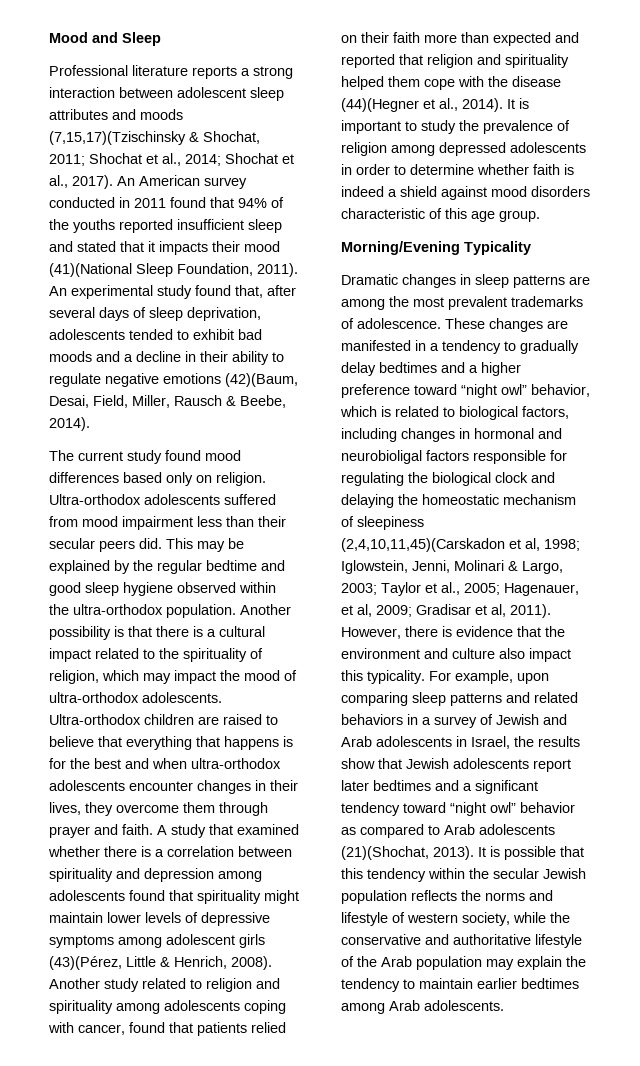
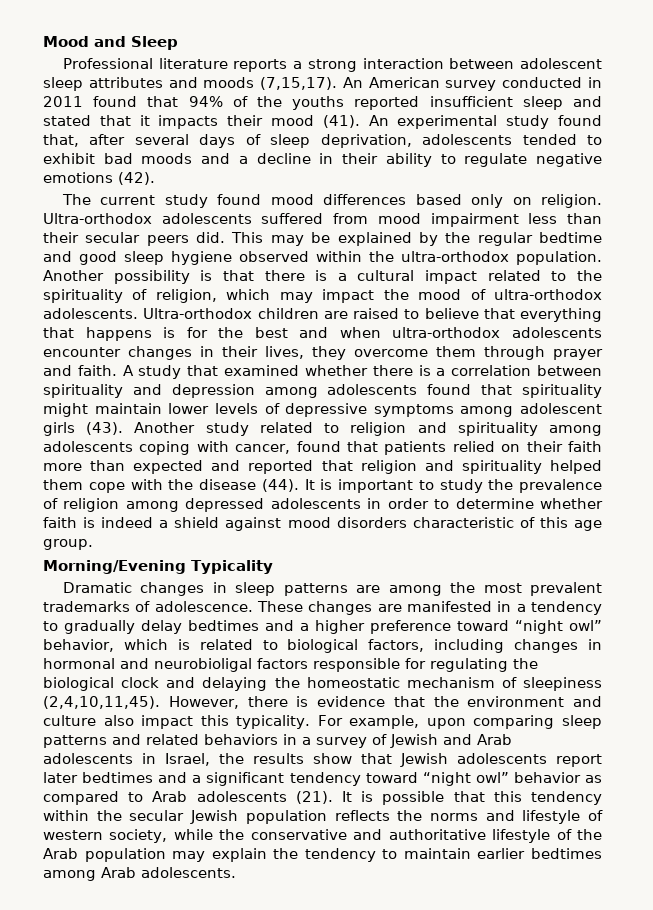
- Professional literature reports a strong interaction between adolescent sleep attributes and moods (7,15,17)(Tzischinsky & Shochat, 2011; Shochat et al., 2014; Shochat et al., 2017).
+ Professional literature reports a strong interaction between adolescent sleep attributes and moods (7,15,17).
- An American survey conducted in 2011 found that 94% of the youths reported insufficient sleep and stated that it impacts their mood (41)(National Sleep Foundation, 2011).
+ An American survey conducted in 2011 found that 94% of the youths reported insufficient sleep and stated that it impacts their mood (41).
- An experimental study found that, after several days of sleep deprivation, adolescents tended to exhibit bad moods and a decline in their ability to regulate negative emotions (42)(Baum, Desai, Field, Miller, Rausch & Beebe, 2014).
+ An experimental study found that, after several days of sleep deprivation, adolescents tended to exhibit bad moods and a decline in their ability to regulate negative emotions (42).
- A study that examined whether there is a correlation between spirituality and depression among adolescents found that spirituality might maintain lower levels of depressive symptoms among adolescent girls (43)(Pérez, Little & Henrich, 2008).
+ A study that examined whether there is a correlation between spirituality and depression among adolescents found that spirituality might maintain lower levels of depressive symptoms among adolescent girls (43).
- Another study related to religion and spirituality among adolescents coping with cancer, found that patients relied on their faith more than expected and reported that religion and spirituality helped them cope with the disease (44)(Hegner et al., 2014).
+ Another study related to religion and spirituality among adolescents coping with cancer, found that patients relied on their faith more than expected and reported that religion and spirituality helped them cope with the disease (44).
- These changes are manifested in a tendency to gradually delay bedtimes and a higher preference toward “night owl” behavior, which is related to biological factors, including changes in hormonal and neurobioligal factors responsible for regulating the biological clock and delaying the homeostatic mechanism of sleepiness (2,4,10,11,45)(Carskadon et al, 1998; Iglowstein, Jenni, Molinari & Largo, 2003; Taylor et al., 2005; Hagenauer, et al, 2009; Gradisar et al, 2011).
+ These changes are manifested in a tendency to gradually delay bedtimes and a higher preference toward “night owl” behavior, which is related to biological factors, including changes in hormonal and neurobioligal factors responsible for regulating the biological clock and delaying the homeostatic mechanism of sleepiness (2,4,10,11,45).
- For example, upon comparing sleep patterns and related behaviors in a survey of Jewish and Arab adolescents in Israel, the results show that Jewish adolescents report later bedtimes and a significant tendency toward “night owl” behavior as compared to Arab adolescents (21)(Shochat, 2013).
+ For example, upon comparing sleep patterns and related behaviors in a survey of Jewish and Arab adolescents in Israel, the results show that Jewish adolescents report later bedtimes and a significant tendency toward “night owl” behavior as compared to Arab adolescents (21).

